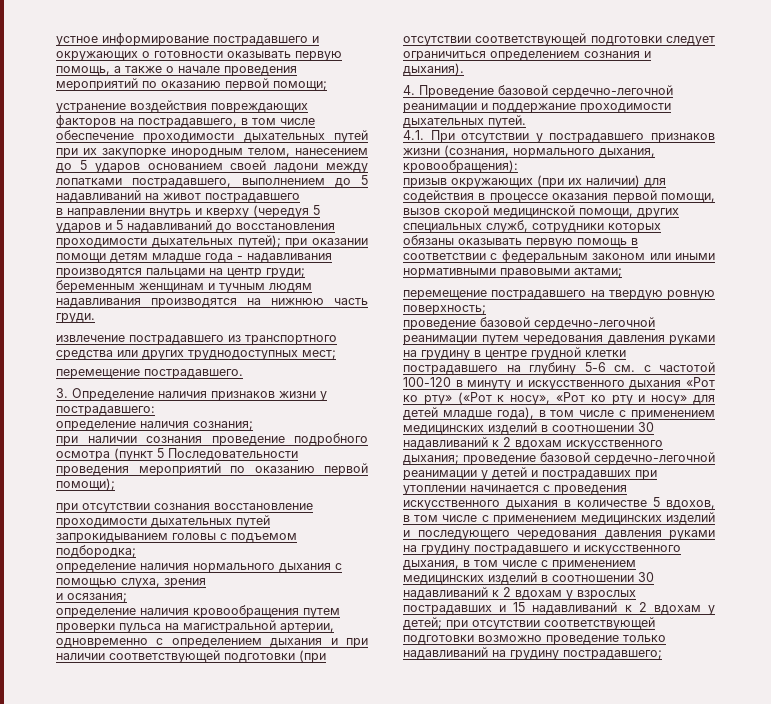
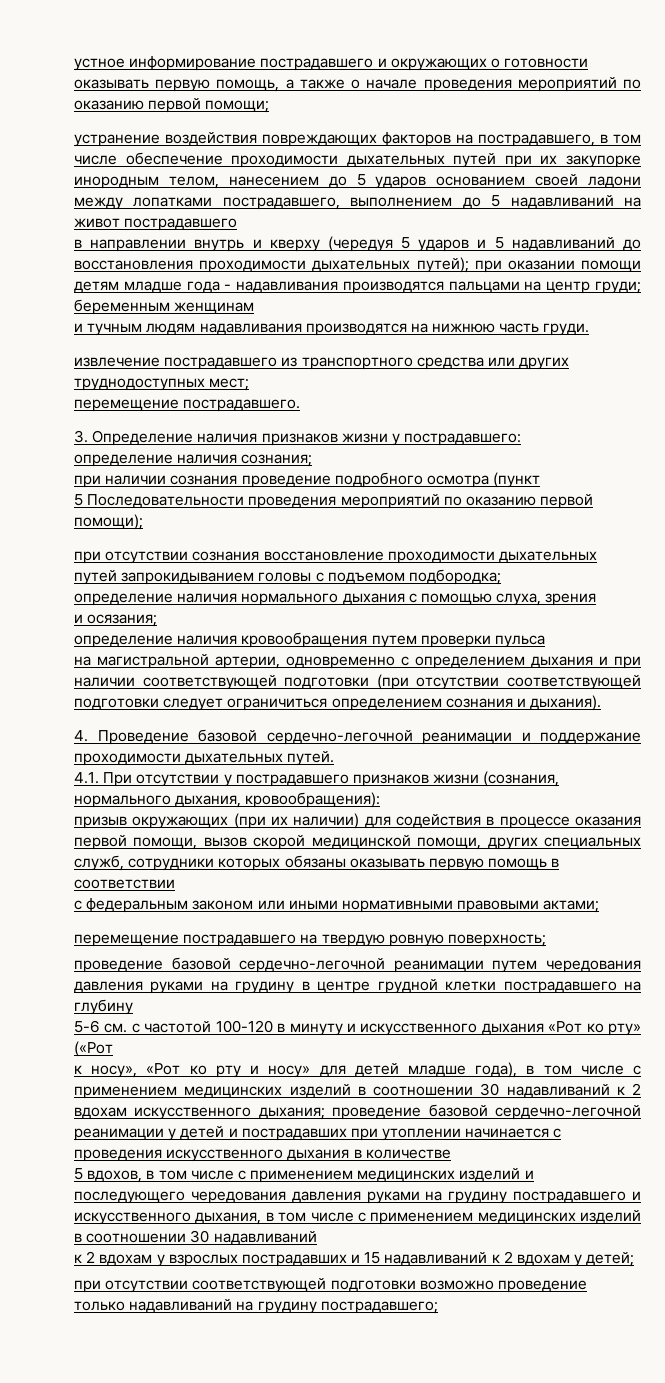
- в направлении внутрь и кверху (чередуя 5 ударов и 5 надавливаний до восстановления проходимости дыхательных путей); при оказании помощи детям младше года - надавливания производятся пальцами на центр груди; беременным женщинам и тучным людям надавливания производятся на нижнюю часть груди.
+ в направлении внутрь и кверху (чередуя 5 ударов и 5 надавливаний до восстановления проходимости дыхательных путей); при оказании помощи детям младше года - надавливания производятся пальцами на центр груди; беременным женщинам
+ и тучным людям надавливания производятся на нижнюю часть груди.
- при наличии сознания проведение подробного осмотра (пункт 5 Последовательности проведения мероприятий по оказанию первой помощи);
+ при наличии сознания проведение подробного осмотра (пункт
+ 5 Последовательности проведения мероприятий по оказанию первой помощи);
- определение наличия кровообращения путем проверки пульса на магистральной артерии, одновременно с определением дыхания и при наличии соответствующей подготовки (при отсутствии соответствующей подготовки следует ограничиться определением сознания и дыхания).
+ определение наличия кровообращения путем проверки пульса
+ на магистральной артерии, одновременно с определением дыхания и при наличии соответствующей подготовки (при отсутствии соответствующей подготовки следует ограничиться определением сознания и дыхания).
- призыв окружающих (при их наличии) для содействия в процессе оказания первой помощи, вызов скорой медицинской помощи, других специальных служб, сотрудники которых обязаны оказывать первую помощь в соответствии с федеральным законом или иными нормативными правовыми актами;
+ призыв окружающих (при их наличии) для содействия в процессе оказания первой помощи, вызов скорой медицинской помощи, других специальных служб, сотрудники которых обязаны оказывать первую помощь в соответствии
+ с федеральным законом или иными нормативными правовыми актами;
- проведение базовой сердечно-легочной реанимации путем чередования давления руками на грудину в центре грудной клетки пострадавшего на глубину 5-6 см. с частотой 100-120 в минуту и искусственного дыхания «Рот ко рту» («Рот к носу», «Рот ко рту и носу» для детей младше года), в том числе с применением медицинских изделий в соотношении 30 надавливаний к 2 вдохам искусственного дыхания;
+ проведение базовой сердечно-легочной реанимации путем чередования давления руками на грудину в центре грудной клетки пострадавшего на глубину
+ 5-6 см. с частотой 100-120 в минуту и искусственного дыхания «Рот ко рту» («Рот
+ к носу», «Рот ко рту и носу» для детей младше года), в том числе с применением медицинских изделий в соотношении 30 надавливаний к 2 вдохам искусственного дыхания;
- проведение базовой сердечно-легочной реанимации у детей и пострадавших при утоплении начинается с проведения искусственного дыхания в количестве 5 вдохов, в том числе с применением медицинских изделий и последующего чередования давления руками на грудину пострадавшего и искусственного дыхания, в том числе с применением медицинских изделий в соотношении 30 надавливаний к 2 вдохам у взрослых пострадавших и 15 надавливаний к 2 вдохам у детей; при отсутствии соответствующей подготовки возможно проведение только надавливаний на грудину пострадавшего;
+ проведение базовой сердечно-легочной реанимации у детей и пострадавших при утоплении начинается с проведения искусственного дыхания в количестве
+ 5 вдохов, в том числе с применением медицинских изделий и последующего чередования давления руками на грудину пострадавшего и искусственного дыхания, в том числе с применением медицинских изделий в соотношении 30 надавливаний
+ к 2 вдохам у взрослых пострадавших и 15 надавливаний к 2 вдохам у детей;
+ при отсутствии соответствующей подготовки возможно проведение только надавливаний на грудину пострадавшего;

